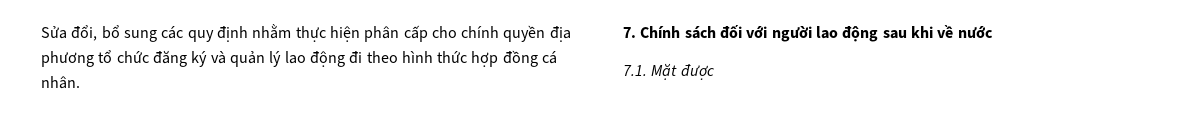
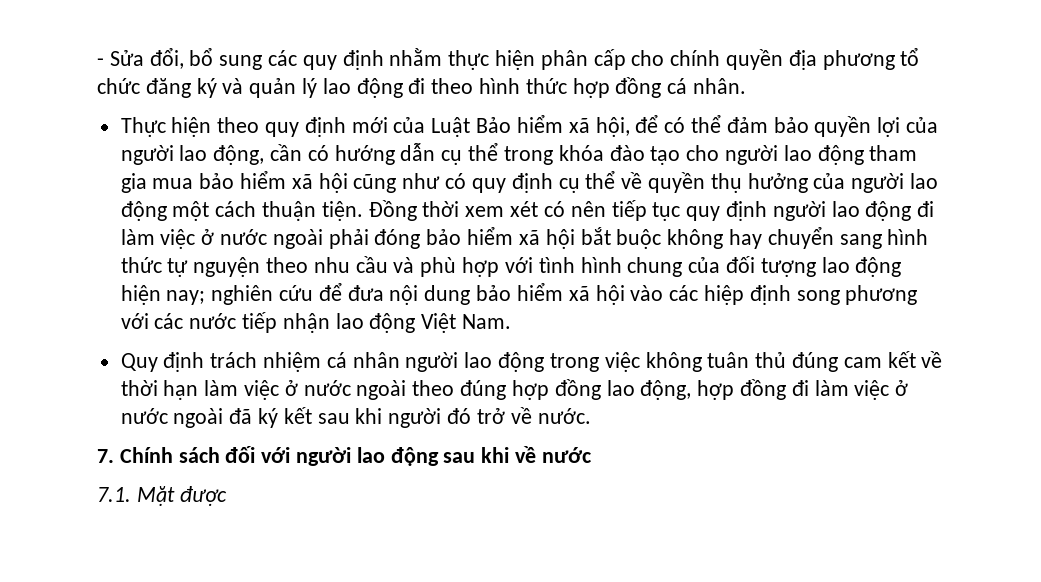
- Sửa đổi, bổ sung các quy định nhằm thực hiện phân cấp cho chính quyền địa phương tổ chức đăng ký và quản lý lao động đi theo hình thức hợp đồng cá nhân.
+ - Sửa đổi, bổ sung các quy định nhằm thực hiện phân cấp cho chính quyền địa phương tổ chức đăng ký và quản lý lao động đi theo hình thức hợp đồng cá nhân.
+ Thực hiện theo quy định mới của Luật Bảo hiểm xã hội, để có thể đảm bảo quyền lợi của người lao động, cần có hướng dẫn cụ thể trong khóa đào tạo cho người lao động tham gia mua bảo hiểm xã hội cũng như có quy định cụ thể về quyền thụ hưởng của người lao động một cách thuận tiện. Đồng thời xem xét có nên tiếp tục quy định người lao động đi làm việc ở nước ngoài phải đóng bảo hiểm xã hội bắt buộc không hay chuyển sang hình thức tự nguyện theo nhu cầu và phù hợp với tình hình chung của đối tượng lao động hiện nay; nghiên cứu để đưa nội dung bảo hiểm xã hội vào các hiệp định song phương với các nước tiếp nhận lao động Việt Nam.
+ Quy định trách nhiệm cá nhân người lao động trong việc không tuân thủ đúng cam kết về thời hạn làm việc ở nước ngoài theo đúng hợp đồng lao động, hợp đồng đi làm việc ở nước ngoài đã ký kết sau khi người đó trở về nước.

